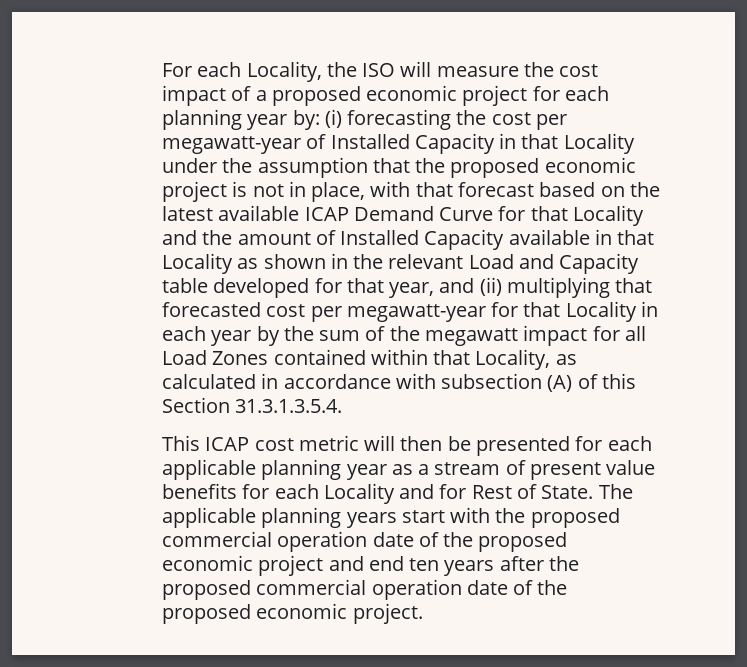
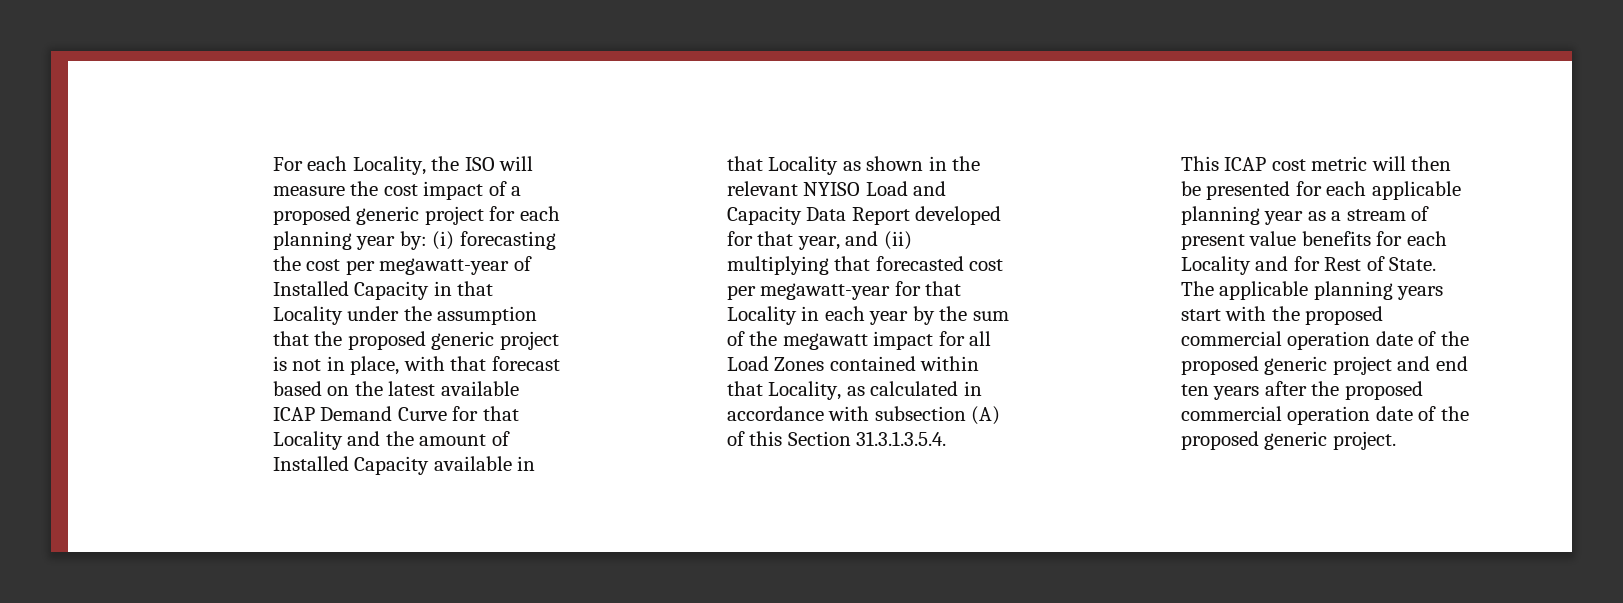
- For each Locality, the ISO will measure the cost impact of a proposed economic project for each planning year by:
+ For each Locality, the ISO will measure the cost impact of a proposed generic project for each planning year by:
- (i) forecasting the cost per megawatt-year of Installed Capacity in that Locality under the assumption that the proposed economic project is not in place, with that forecast based on the latest available ICAP Demand Curve for that Locality and the amount of Installed Capacity available in that Locality as shown in the relevant Load and Capacity table developed for that year, and (ii) multiplying that forecasted cost per megawatt-year for that Locality in each year by the sum of the megawatt impact for all Load Zones contained within that Locality, as calculated in accordance with subsection (A) of this Section 31.3.1.3.5.4.
+ (i) forecasting the cost per megawatt-year of Installed Capacity in that Locality under the assumption that the proposed generic project is not in place, with that forecast based on the latest available ICAP Demand Curve for that Locality and the amount of Installed Capacity available in that Locality as shown in the relevant NYISO Load and Capacity Data Report developed for that year, and (ii) multiplying that forecasted cost per megawatt-year for that Locality in each year by the sum of the megawatt impact for all Load Zones contained within that Locality, as calculated in accordance with subsection (A) of this Section 31.3.1.3.5.4.
- The applicable planning years start with the proposed commercial operation date of the proposed economic project and end ten years after the proposed commercial operation date of the proposed economic project.
+ The applicable planning years start with the proposed commercial operation date of the proposed generic project and end ten years after the proposed commercial operation date of the proposed generic project.

